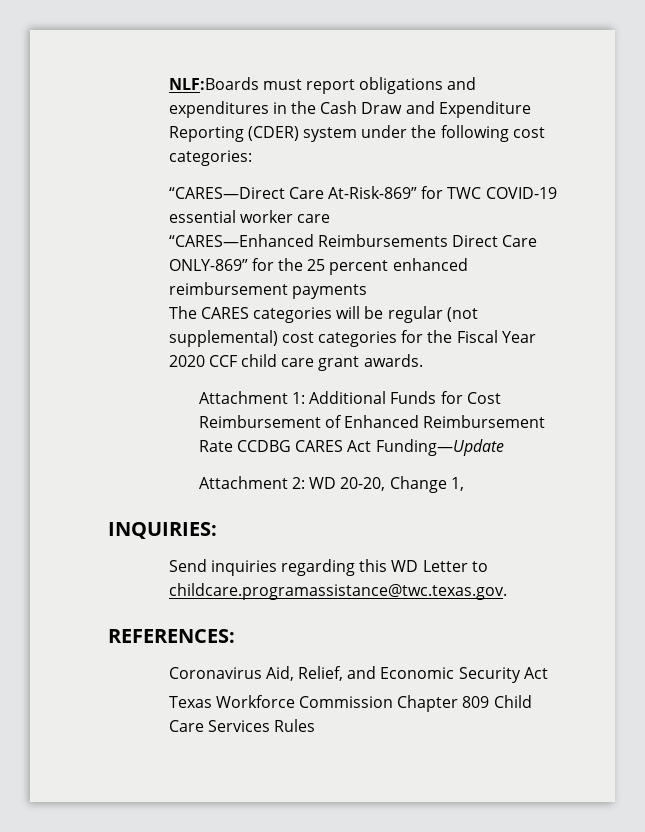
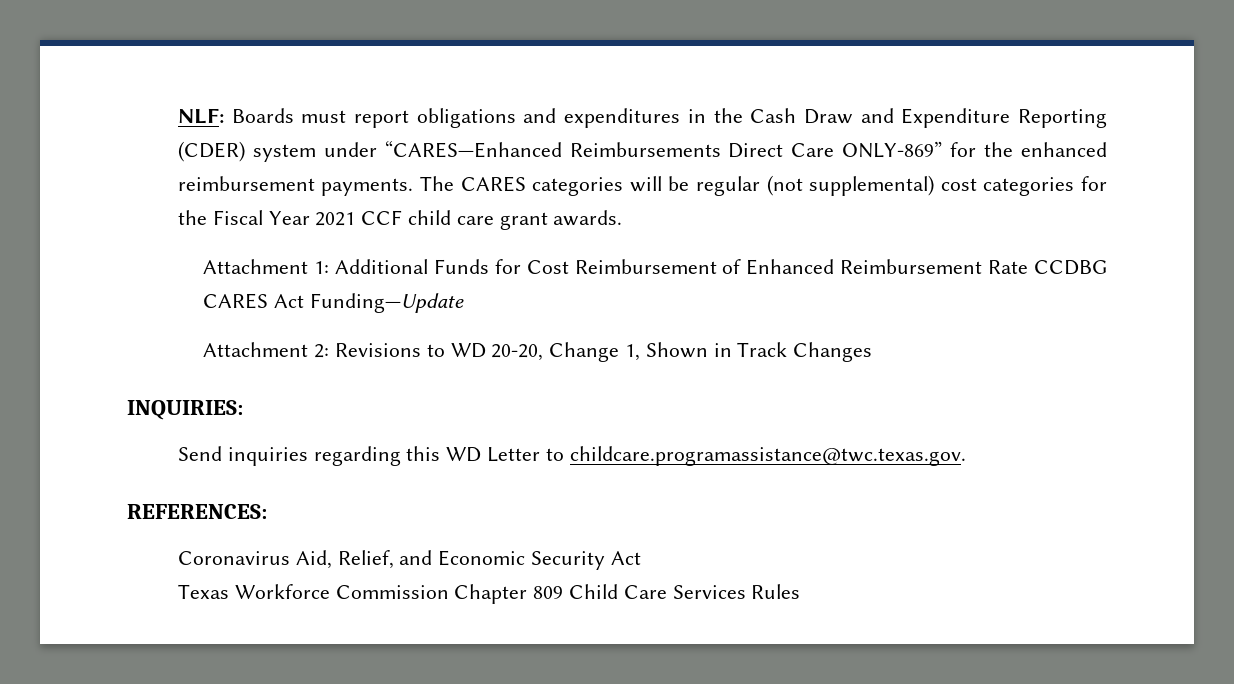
- NLF:Boards must report obligations and expenditures in the Cash Draw and Expenditure Reporting (CDER) system under the following cost categories:
- “CARES—Direct Care At‐Risk‐869” for TWC COVID-19 essential worker care
- “CARES—Enhanced Reimbursements Direct Care ONLY‐869” for the 25 percent enhanced reimbursement payments
- The CARES categories will be regular (not supplemental) cost categories for the Fiscal Year 2020 CCF child care grant awards.
+ NLF: Boards must report obligations and expenditures in the Cash Draw and Expenditure Reporting (CDER) system under “CARES—Enhanced Reimbursements Direct Care ONLY‐869” for the enhanced reimbursement payments. The CARES categories will be regular (not supplemental) cost categories for the Fiscal Year 2021 CCF child care grant awards.
- Attachment 2: WD 20-20, Change 1,
+ Attachment 2: Revisions to WD 20-20, Change 1, Shown in Track Changes

